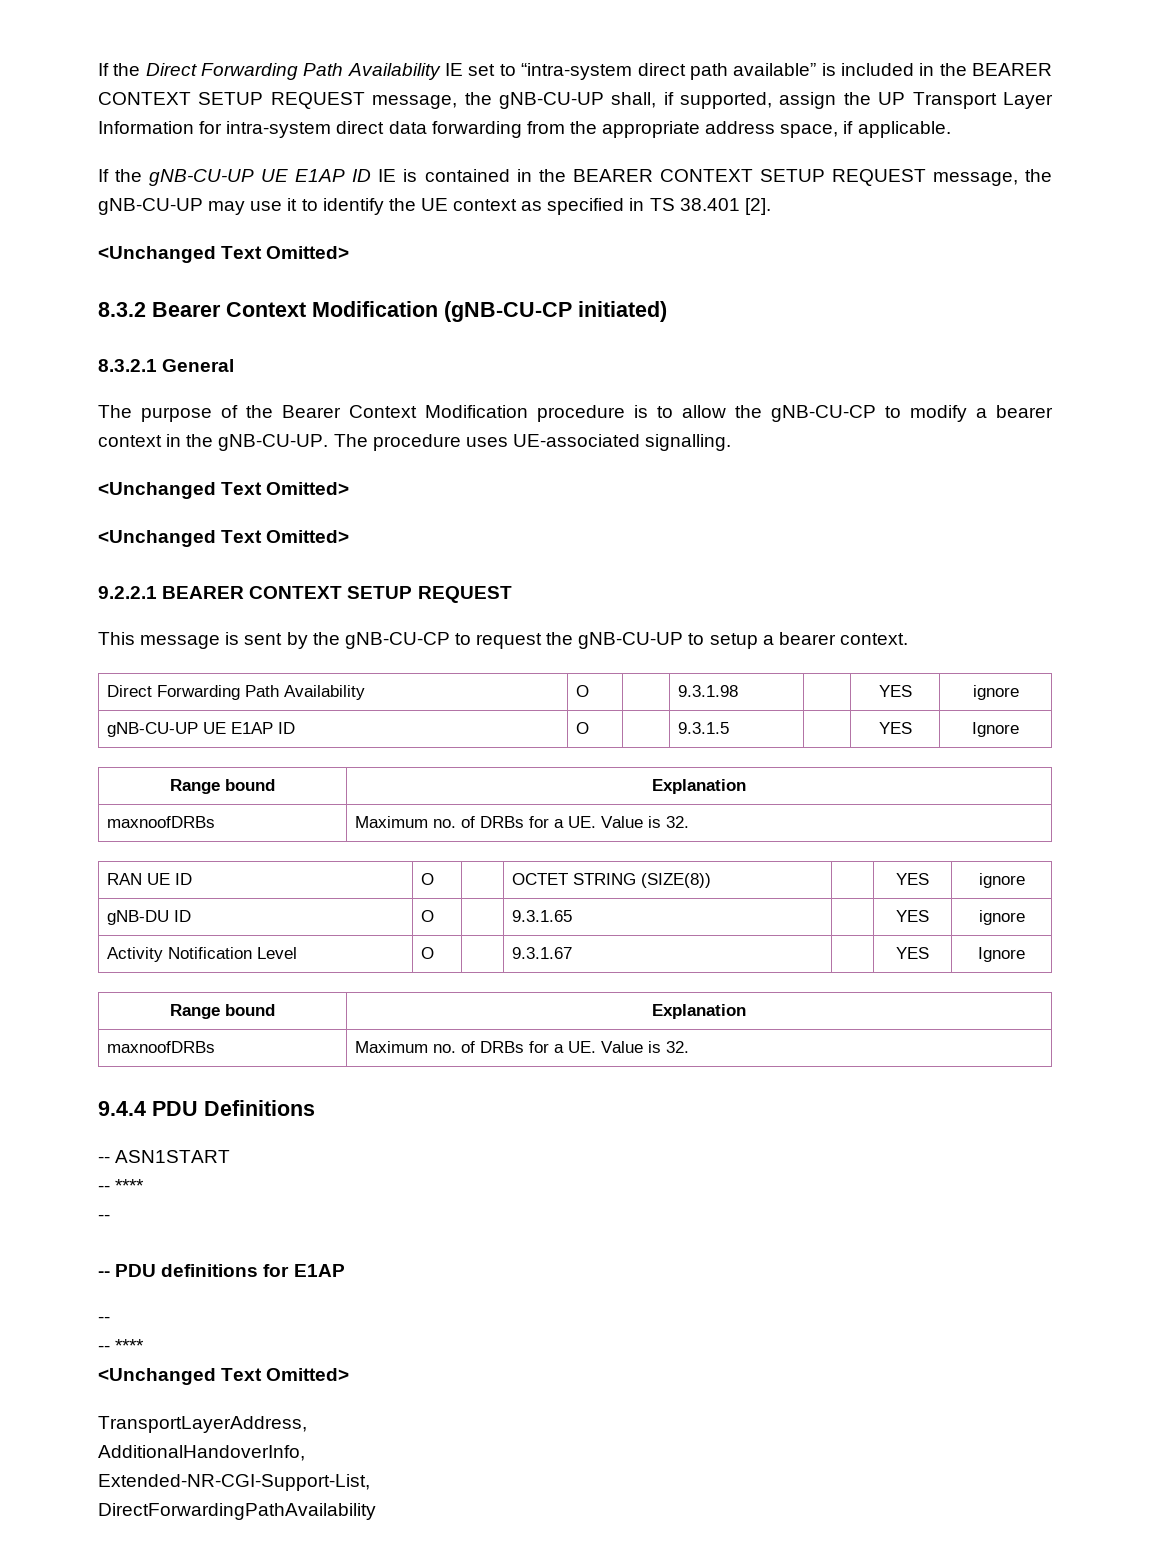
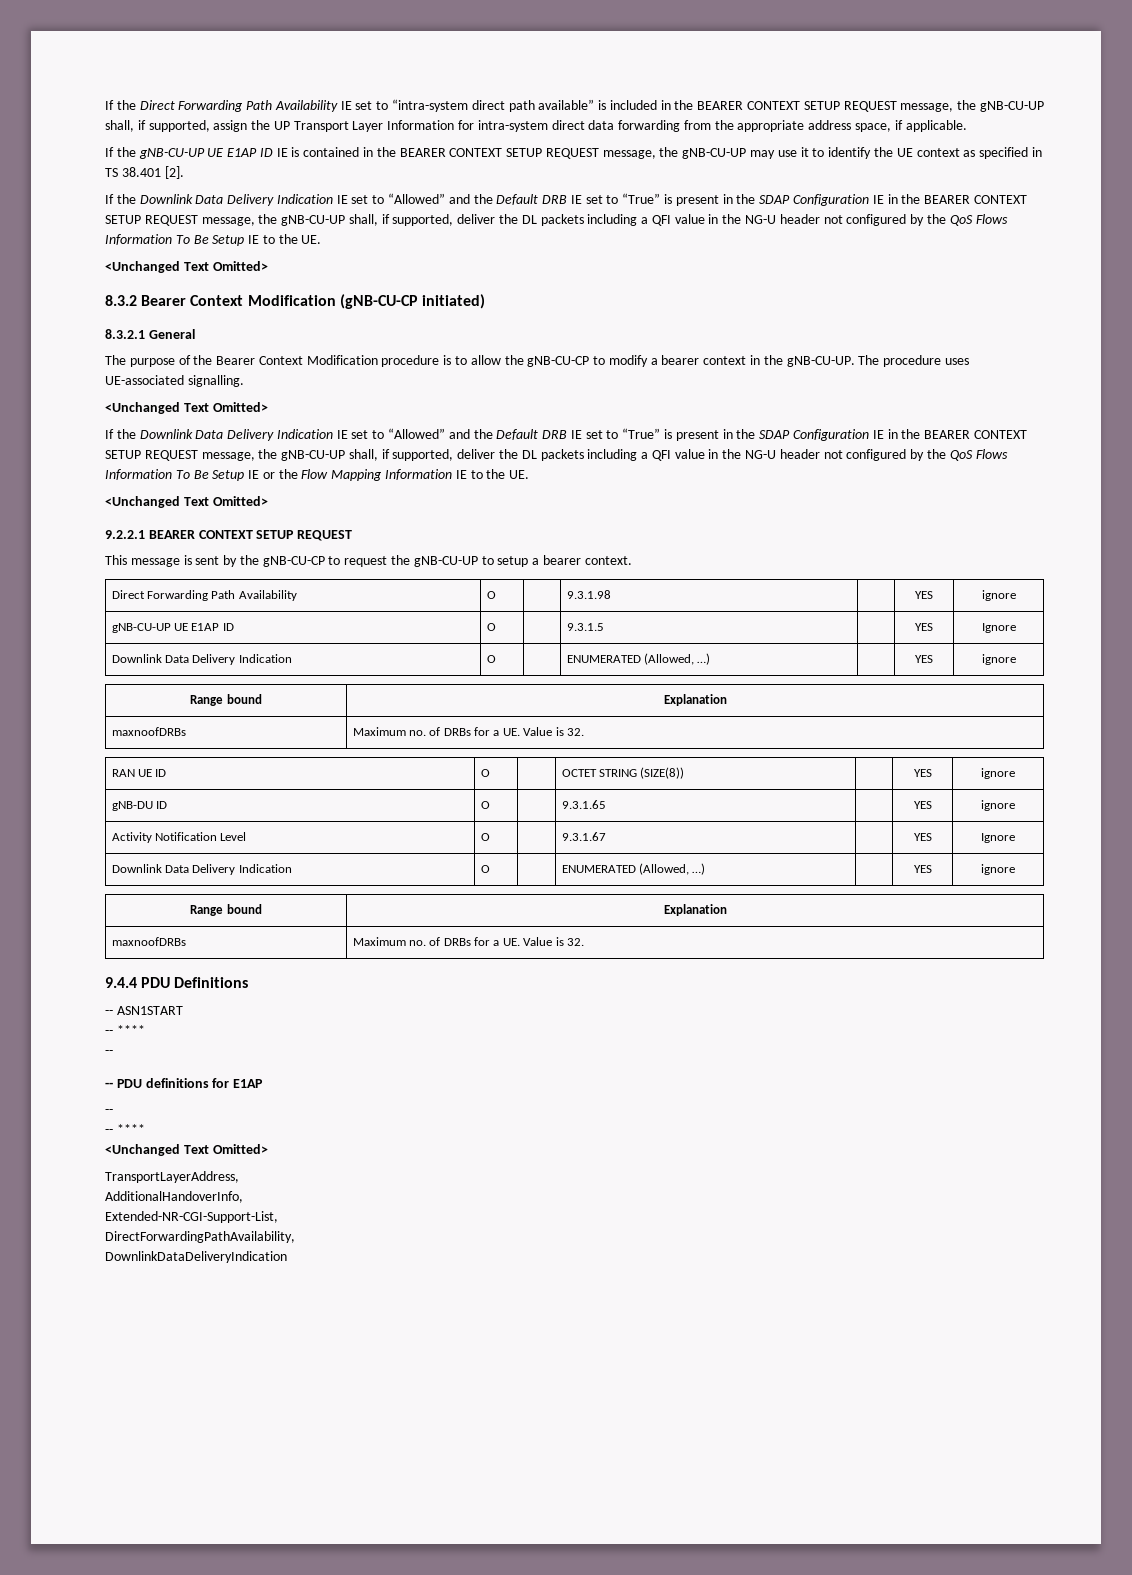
+ If the Downlink Data Delivery Indication IE set to “Allowed” and the Default DRB IE set to “True” is present in the SDAP Configuration IE in the BEARER CONTEXT SETUP REQUEST message, the gNB-CU-UP shall, if supported, deliver the DL packets including a QFI value in the NG-U header not configured by the QoS Flows Information To Be Setup IE to the UE.
+ If the Downlink Data Delivery Indication IE set to “Allowed” and the Default DRB IE set to “True” is present in the SDAP Configuration IE in the BEARER CONTEXT SETUP REQUEST message, the gNB-CU-UP shall, if supported, deliver the DL packets including a QFI value in the NG-U header not configured by the QoS Flows Information To Be Setup IE or the Flow Mapping Information IE to the UE.
  gNB-CU-UP UE E1AP ID | O | | 9.3.1.5 | | YES | Ignore
+ Downlink Data Delivery Indication | O | | ENUMERATED (Allowed, …) | | YES | ignore
  Activity Notification Level | O | | 9.3.1.67 | | YES | Ignore
+ Downlink Data Delivery Indication | O | | ENUMERATED (Allowed, …) | | YES | ignore
- DirectForwardingPathAvailability
+ DirectForwardingPathAvailability,
+ DownlinkDataDeliveryIndication

